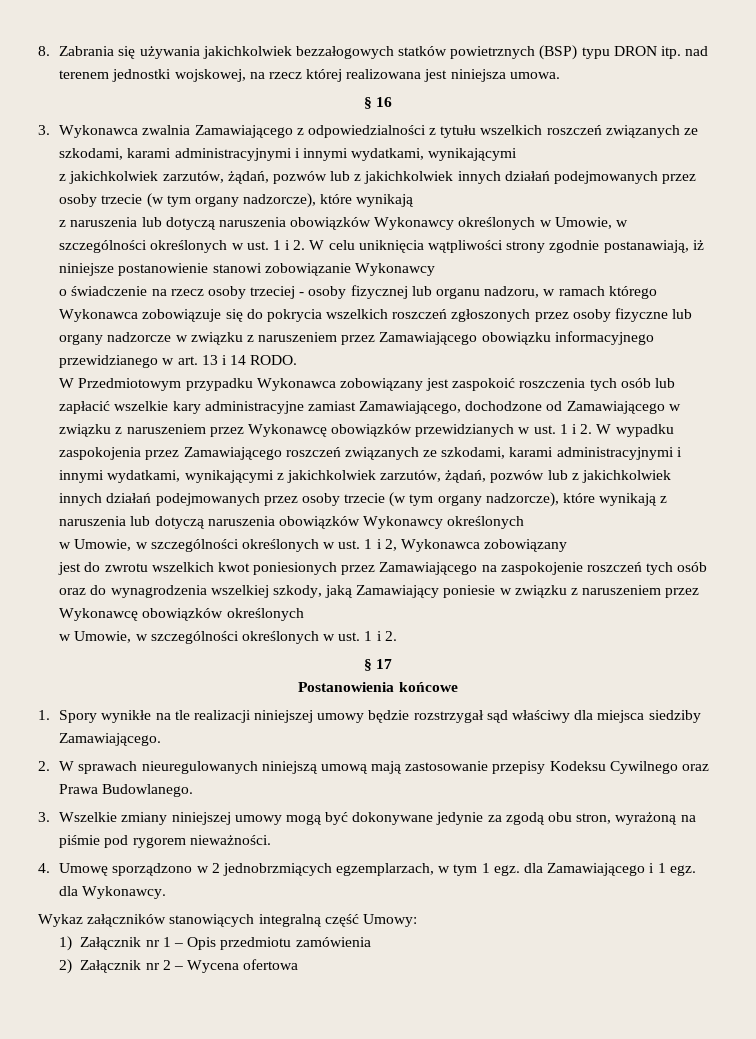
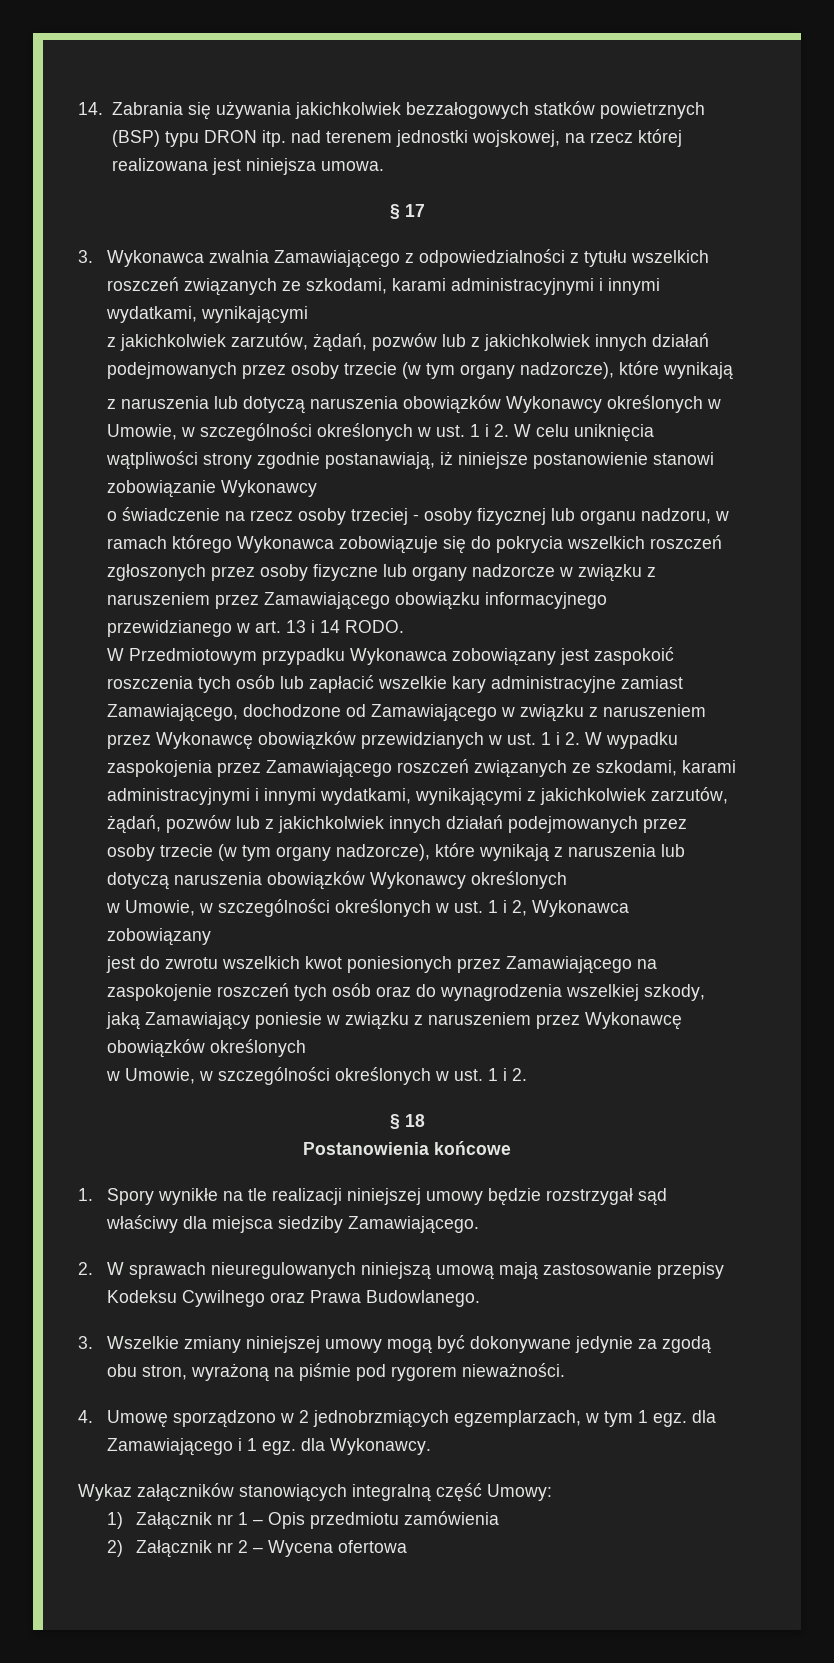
- 8. Zabrania się używania jakichkolwiek bezzałogowych statków powietrznych (BSP) typu DRON itp. nad terenem jednostki wojskowej, na rzecz której realizowana jest niniejsza umowa.
+ 14. Zabrania się używania jakichkolwiek bezzałogowych statków powietrznych (BSP) typu DRON itp. nad terenem jednostki wojskowej, na rzecz której realizowana jest niniejsza umowa.
- § 16
+ § 17
- § 17
+ § 18

